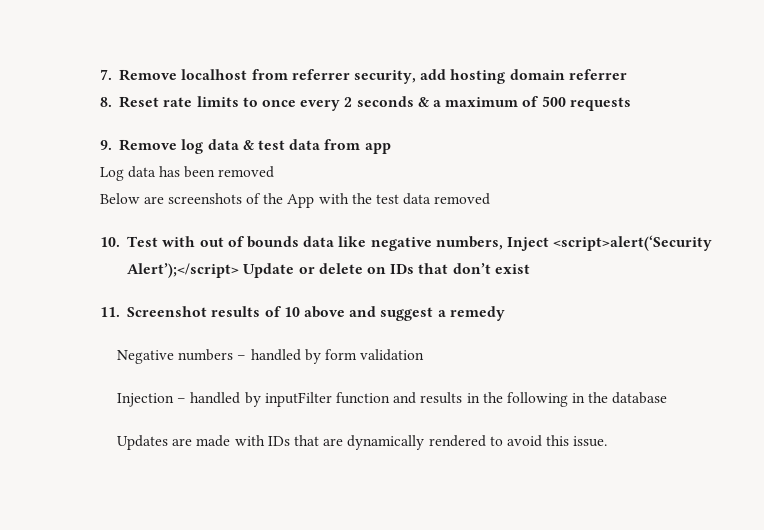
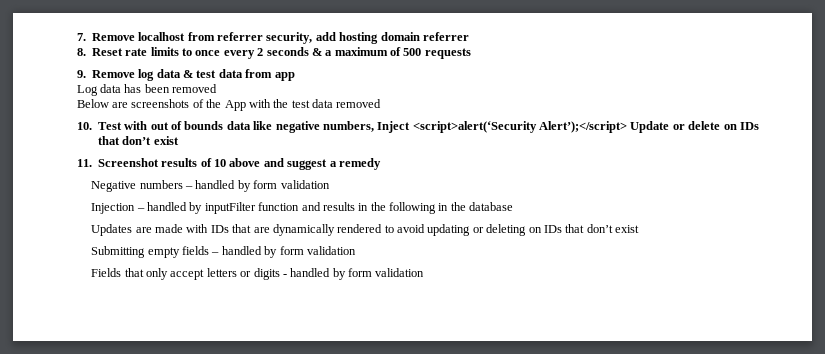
- Updates are made with IDs that are dynamically rendered to avoid this issue.
+ Updates are made with IDs that are dynamically rendered to avoid updating or deleting on IDs that don’t exist
+ Submitting empty fields – handled by form validation
+ Fields that only accept letters or digits - handled by form validation

